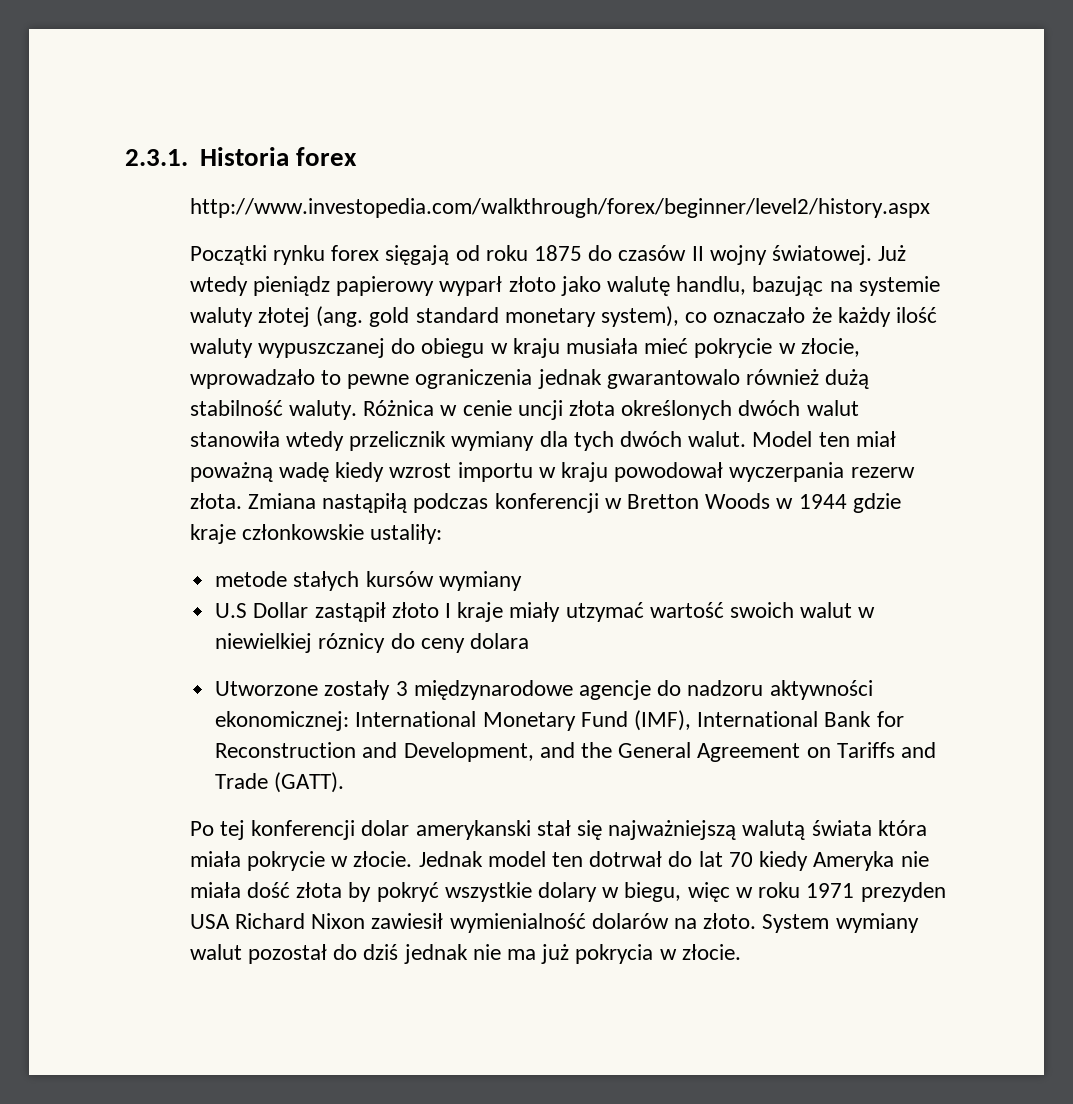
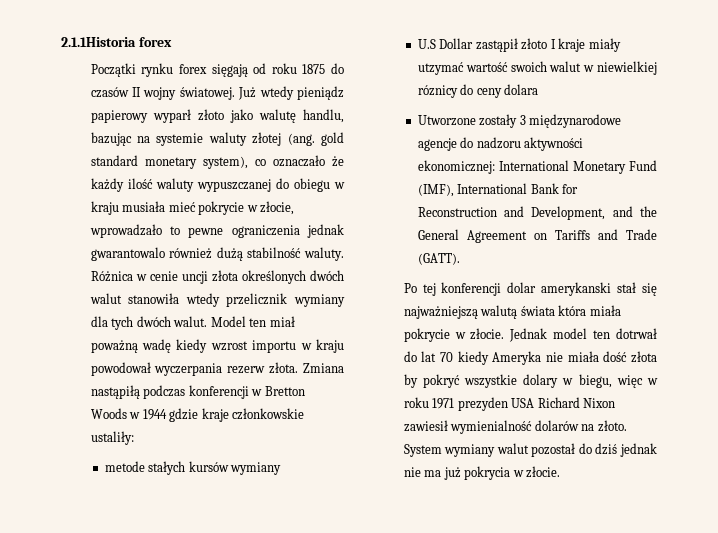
- 2.3.1. Historia forex
- http://www.investopedia.com/walkthrough/forex/beginner/level2/history.aspx
+ 2.1.1Historia forex

